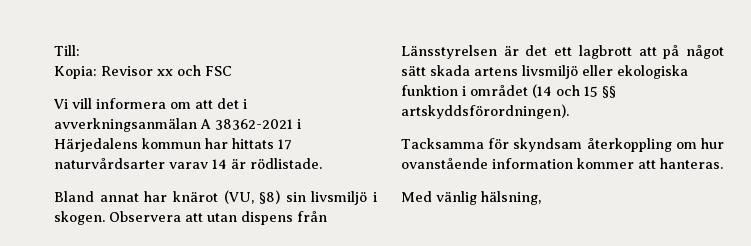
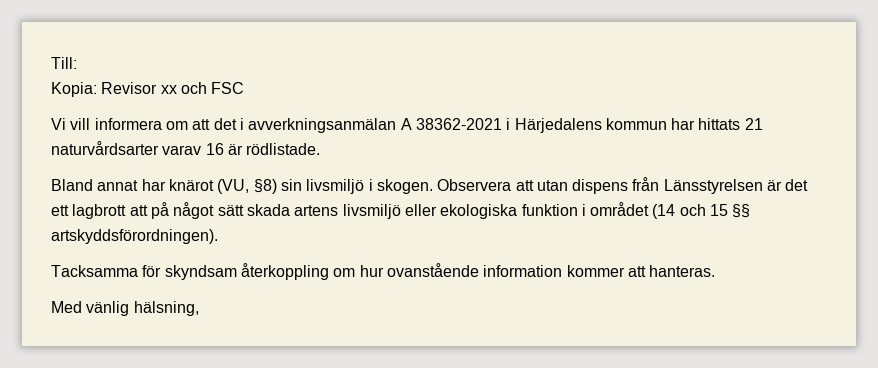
- Vi vill informera om att det i avverkningsanmälan A 38362-2021 i Härjedalens kommun har hittats 17 naturvårdsarter varav 14 är rödlistade.
+ Vi vill informera om att det i avverkningsanmälan A 38362-2021 i Härjedalens kommun har hittats 21 naturvårdsarter varav 16 är rödlistade.

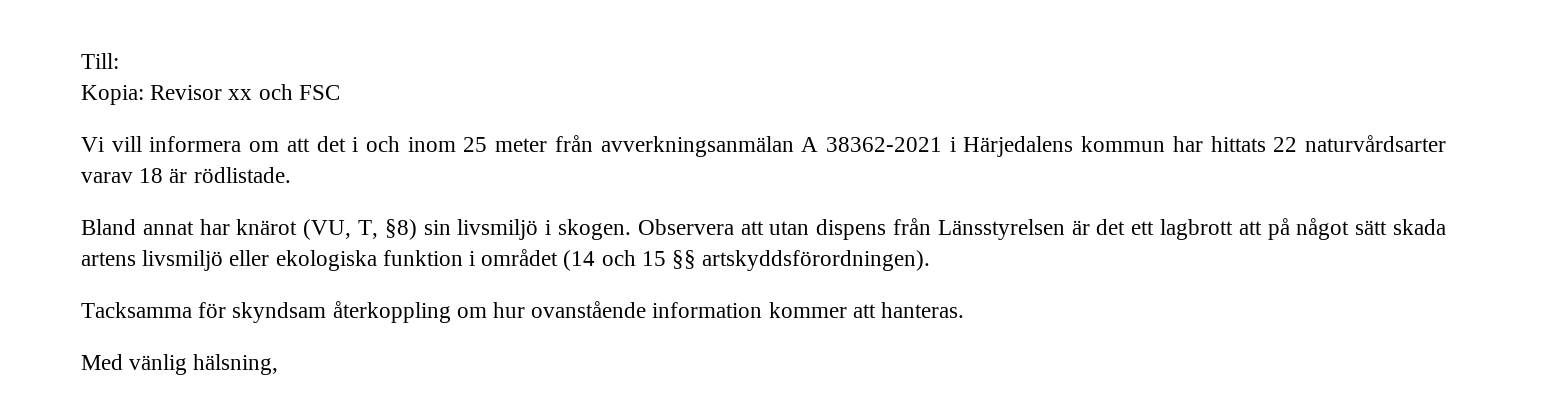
- Vi vill informera om att det i avverkningsanmälan A 38362-2021 i Härjedalens kommun har hittats 21 naturvårdsarter varav 16 är rödlistade.
+ Vi vill informera om att det i och inom 25 meter från avverkningsanmälan A 38362-2021 i Härjedalens kommun har hittats 22 naturvårdsarter varav 18 är rödlistade.
- Bland annat har knärot (VU, §8) sin livsmiljö i skogen.
+ Bland annat har knärot (VU, T, §8) sin livsmiljö i skogen.

